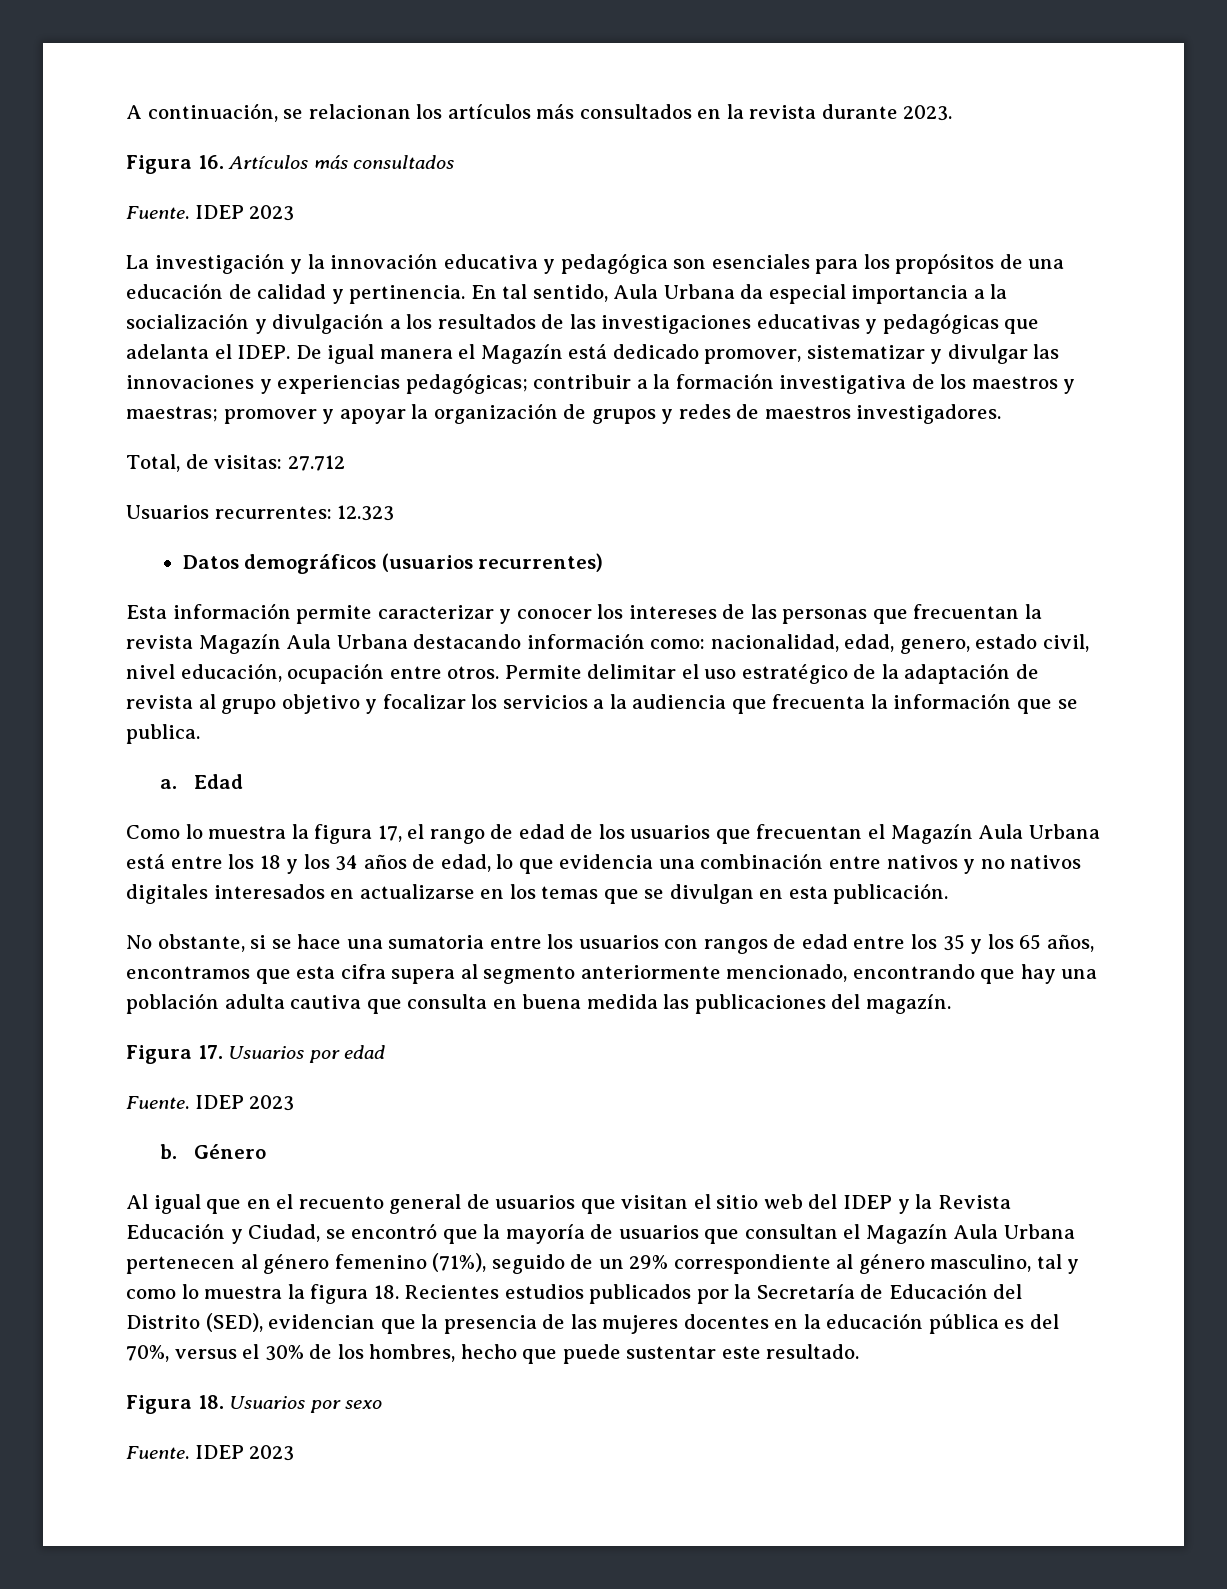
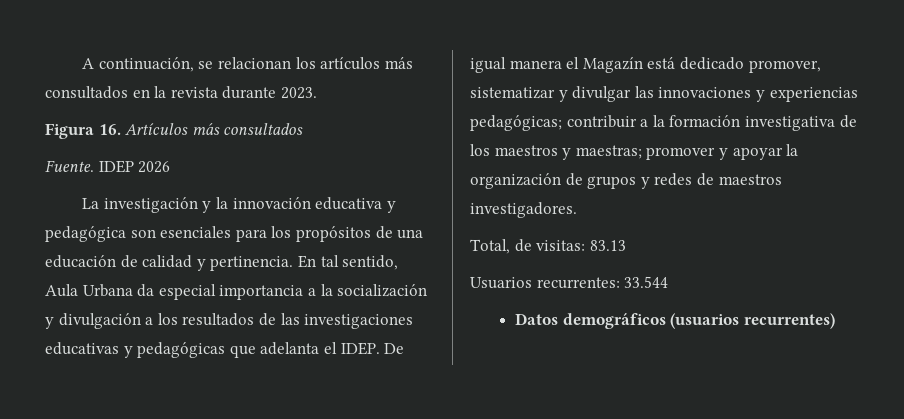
  Figura 16. Artículos más consultados
- Fuente. IDEP 2023
+ Fuente. IDEP 2026
- Total, de visitas: 27.712
+ Total, de visitas: 83.13
- Usuarios recurrentes: 12.323
+ Usuarios recurrentes: 33.544
- Esta información permite caracterizar y conocer los intereses de las personas que frecuentan la revista Magazín Aula Urbana destacando información como: nacionalidad, edad, genero, estado civil, nivel educación, ocupación entre otros. Permite delimitar el uso estratégico de la adaptación de revista al grupo objetivo y focalizar los servicios a la audiencia que frecuenta la información que se publica.
- a. Edad
- Como lo muestra la figura 17, el rango de edad de los usuarios que frecuentan el Magazín Aula Urbana está entre los 18 y los 34 años de edad, lo que evidencia una combinación entre nativos y no nativos digitales interesados en actualizarse en los temas que se divulgan en esta publicación.
- No obstante, si se hace una sumatoria entre los usuarios con rangos de edad entre los 35 y los 65 años, encontramos que esta cifra supera al segmento anteriormente mencionado, encontrando que hay una población adulta cautiva que consulta en buena medida las publicaciones del magazín.
- Figura 17. Usuarios por edad
- Fuente. IDEP 2023
- b. Género
- Al igual que en el recuento general de usuarios que visitan el sitio web del IDEP y la Revista Educación y Ciudad, se encontró que la mayoría de usuarios que consultan el Magazín Aula Urbana pertenecen al género femenino (71%), seguido de un 29% correspondiente al género masculino, tal y como lo muestra la figura 18. Recientes estudios publicados por la Secretaría de Educación del Distrito (SED), evidencian que la presencia de las mujeres docentes en la educación pública es del 70%, versus el 30% de los hombres, hecho que puede sustentar este resultado.
- Figura 18. Usuarios por sexo
- Fuente. IDEP 2023

